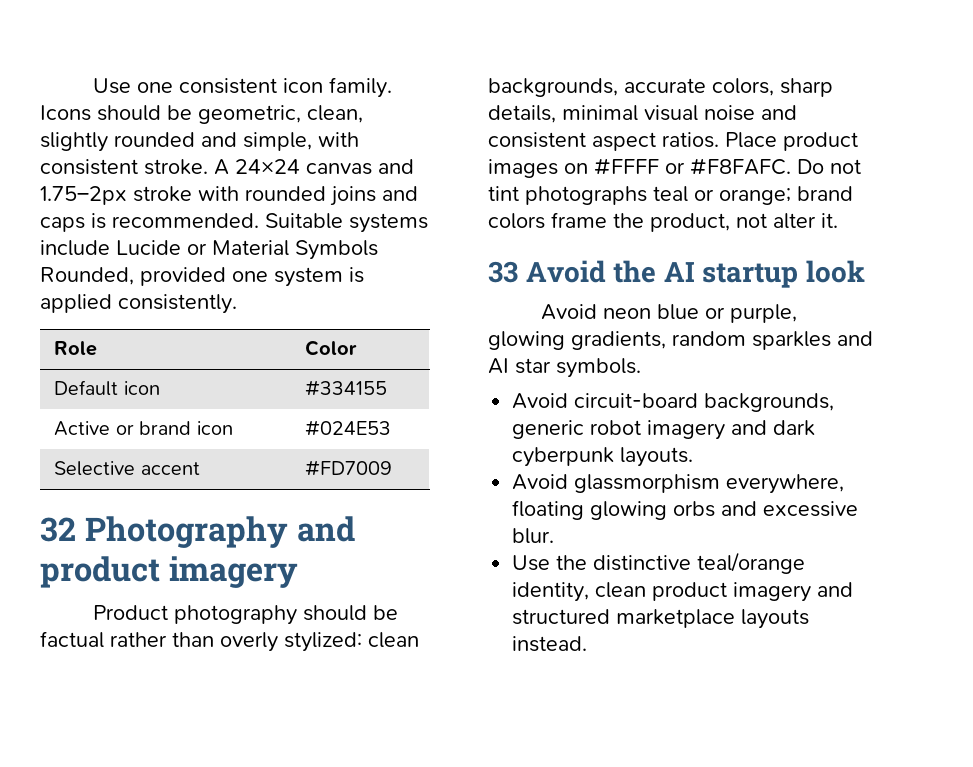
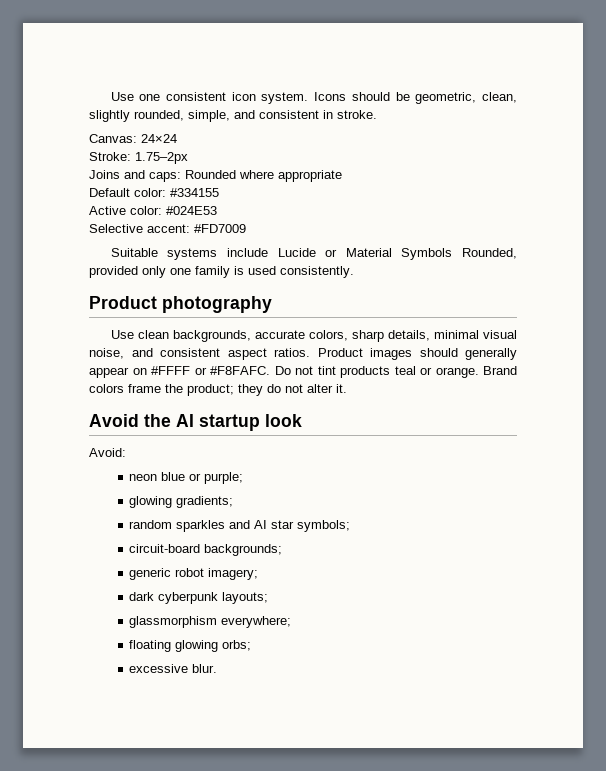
- Use one consistent icon family.
+ Use one consistent icon system.
- Icons should be geometric, clean, slightly rounded and simple, with consistent stroke. A 24×24 canvas and 1.75–2px stroke with rounded joins and caps is recommended. Suitable systems include Lucide or Material Symbols Rounded, provided one system is applied consistently.
- Role | Color
- Default icon | #334155
- Active or brand icon | #024E53
- Selective accent | #FD7009
- 32 Photography and product imagery
- Product photography should be factual rather than overly stylized: clean backgrounds, accurate colors, sharp details, minimal visual noise and consistent aspect ratios.
+ Icons should be geometric, clean, slightly rounded, simple, and consistent in stroke.
+ Canvas: 24×24
+ Stroke: 1.75–2px
+ Joins and caps: Rounded where appropriate
+ Default color: #334155
+ Active color: #024E53
+ Selective accent: #FD7009
+ Suitable systems include Lucide or Material Symbols Rounded, provided only one family is used consistently.
+ Product photography
+ Use clean backgrounds, accurate colors, sharp details, minimal visual noise, and consistent aspect ratios.
- Place product images on #FFFF or #F8FAFC.
+ Product images should generally appear on #FFFF or #F8FAFC.
- Do not tint photographs teal or orange; brand colors frame the product, not alter it.
+ Do not tint products teal or orange. Brand colors frame the product; they do not alter it.
- 33 Avoid the AI startup look
+ Avoid the AI startup look
- Avoid neon blue or purple, glowing gradients, random sparkles and AI star symbols.
- Avoid circuit-board backgrounds, generic robot imagery and dark cyberpunk layouts.
- Avoid glassmorphism everywhere, floating glowing orbs and excessive blur.
- Use the distinctive teal/orange identity, clean product imagery and structured marketplace layouts instead.
+ Avoid:
+ neon blue or purple;
+ glowing gradients;
+ random sparkles and AI star symbols;
+ circuit-board backgrounds;
+ generic robot imagery;
+ dark cyberpunk layouts;
+ glassmorphism everywhere;
+ floating glowing orbs;
+ excessive blur.

